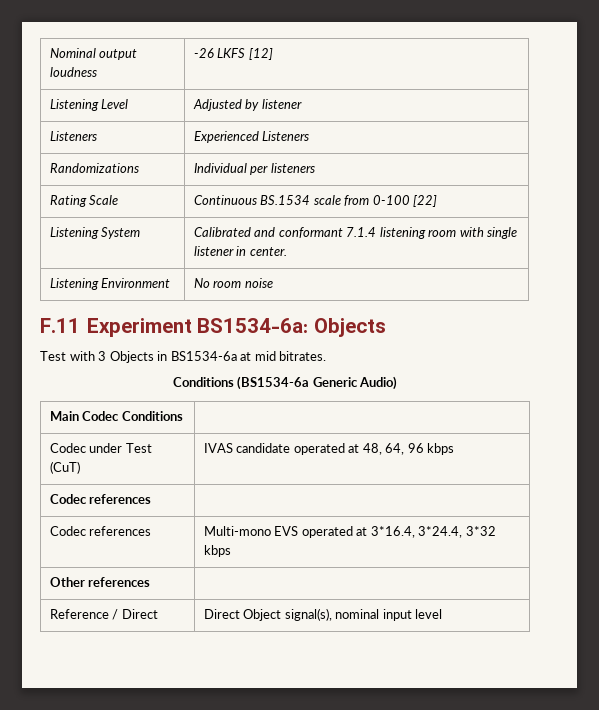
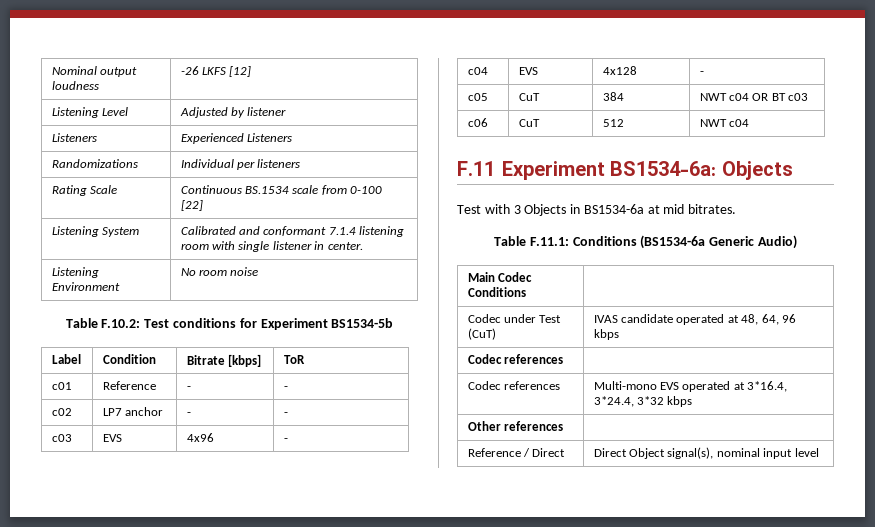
+ Table F.10.2: Test conditions for Experiment BS1534-5b
+ Label | Condition | Bitrate [kbps] | ToR
+ c01 | Reference | - | -
+ c02 | LP7 anchor | - | -
+ c03 | EVS | 4x96 | -
+ c04 | EVS | 4x128 | -
+ c05 | CuT | 384 | NWT c04 OR BT c03
+ c06 | CuT | 512 | NWT c04
- Conditions (BS1534-6a Generic Audio)
+ Table F.11.1: Conditions (BS1534-6a Generic Audio)

